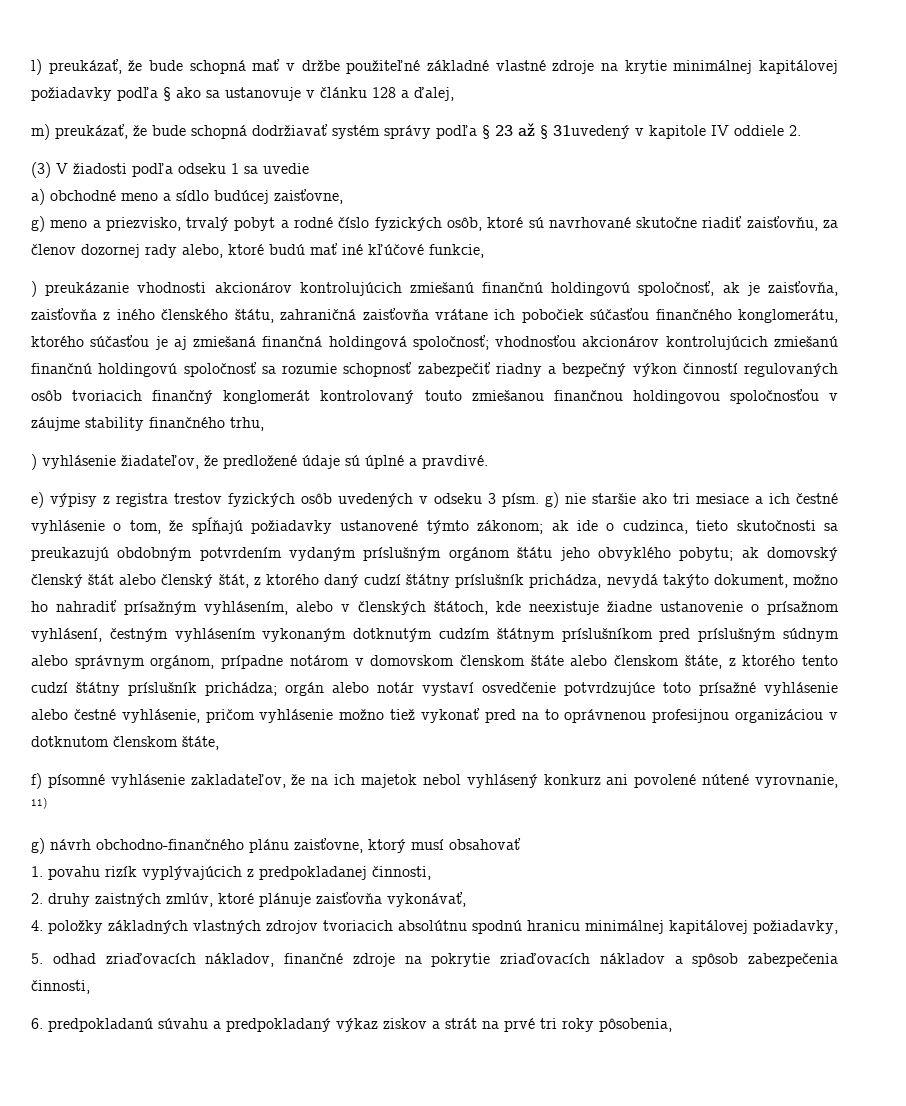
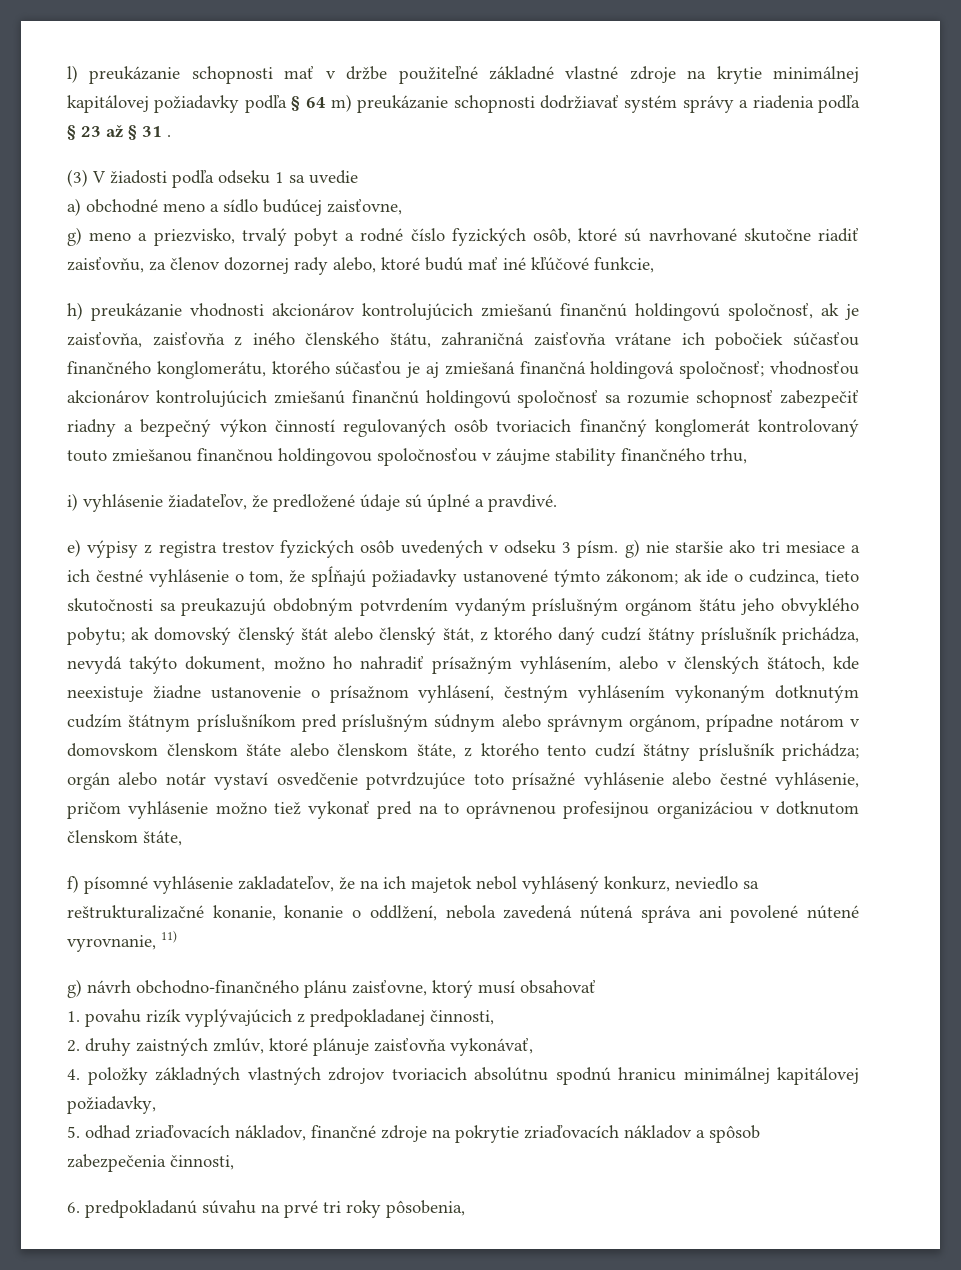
- l) preukázať, že bude schopná mať v držbe použiteľné základné vlastné zdroje na krytie minimálnej kapitálovej požiadavky podľa § ako sa ustanovuje v článku 128 a ďalej,
- m) preukázať, že bude schopná dodržiavať systém správy podľa § 23 až § 31uvedený v kapitole IV oddiele 2.
+ l) preukázanie schopnosti mať v držbe použiteľné základné vlastné zdroje na krytie minimálnej kapitálovej požiadavky podľa § 64 m) preukázanie schopnosti dodržiavať systém správy a riadenia podľa § 23 až § 31 .
- ) preukázanie vhodnosti akcionárov kontrolujúcich zmiešanú finančnú holdingovú spoločnosť, ak je zaisťovňa, zaisťovňa z iného členského štátu, zahraničná zaisťovňa vrátane ich pobočiek súčasťou finančného konglomerátu, ktorého súčasťou je aj zmiešaná finančná holdingová spoločnosť;
+ h) preukázanie vhodnosti akcionárov kontrolujúcich zmiešanú finančnú holdingovú spoločnosť, ak je zaisťovňa, zaisťovňa z iného členského štátu, zahraničná zaisťovňa vrátane ich pobočiek súčasťou finančného konglomerátu, ktorého súčasťou je aj zmiešaná finančná holdingová spoločnosť;
- ) vyhlásenie žiadateľov, že predložené údaje sú úplné a pravdivé.
+ i) vyhlásenie žiadateľov, že predložené údaje sú úplné a pravdivé.
- f) písomné vyhlásenie zakladateľov, že na ich majetok nebol vyhlásený konkurz ani povolené nútené vyrovnanie, 11)
+ f) písomné vyhlásenie zakladateľov, že na ich majetok nebol vyhlásený konkurz, neviedlo sa reštrukturalizačné konanie, konanie o oddlžení, nebola zavedená nútená správa ani povolené nútené vyrovnanie, 11)
- 6. predpokladanú súvahu a predpokladaný výkaz ziskov a strát na prvé tri roky pôsobenia,
+ 6. predpokladanú súvahu na prvé tri roky pôsobenia,

